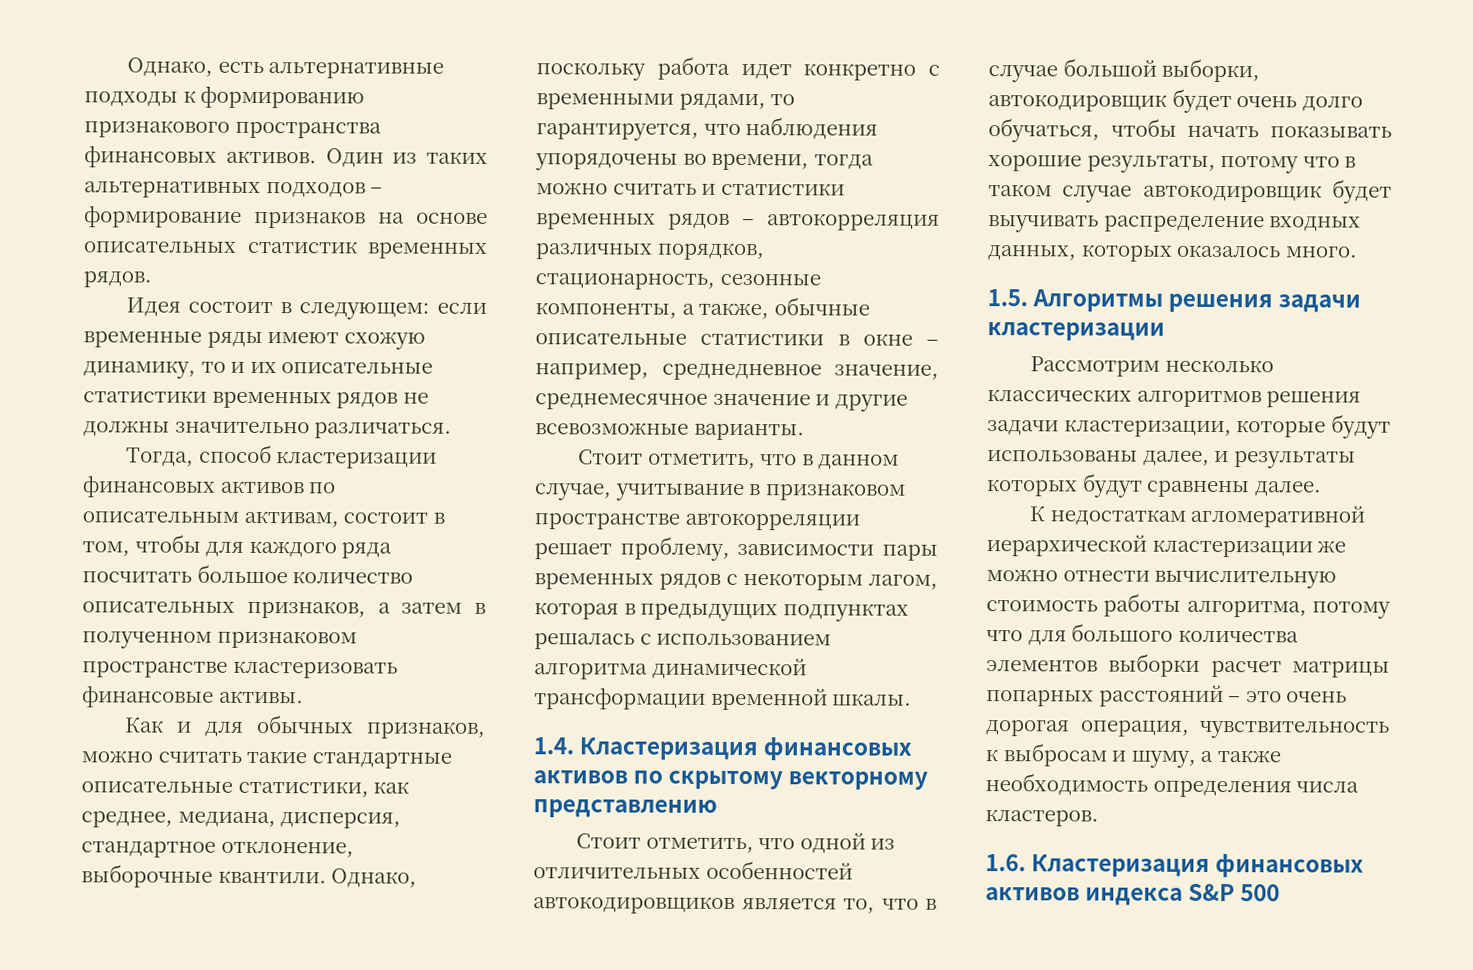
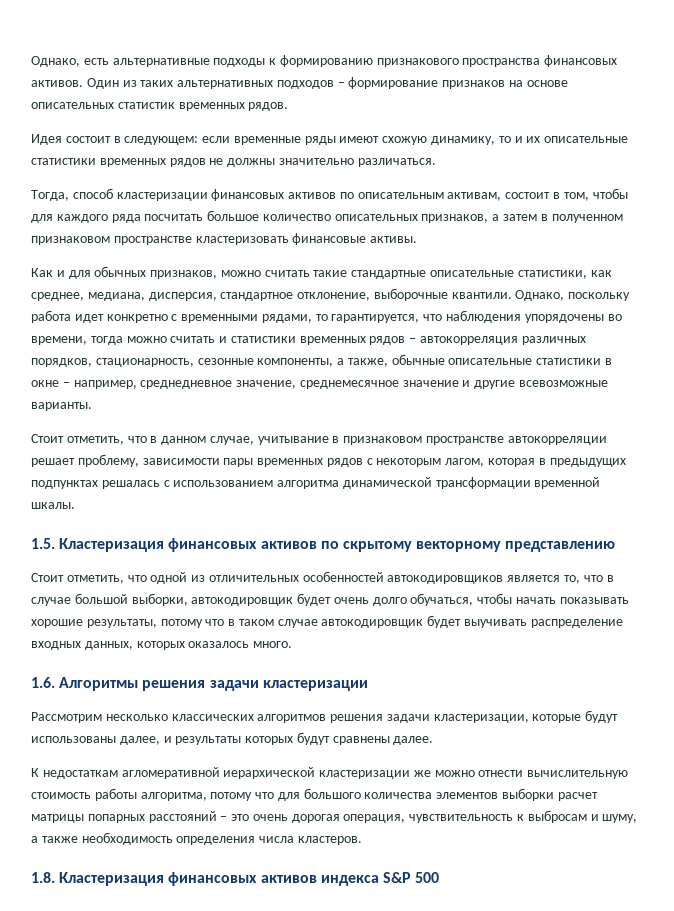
- 1.4. Кластеризация финансовых активов по скрытому векторному представлению
+ 1.5. Кластеризация финансовых активов по скрытому векторному представлению
- 1.5. Алгоритмы решения задачи кластеризации
+ 1.6. Алгоритмы решения задачи кластеризации
- 1.6. Кластеризация финансовых активов индекса S&P 500
+ 1.8. Кластеризация финансовых активов индекса S&P 500

